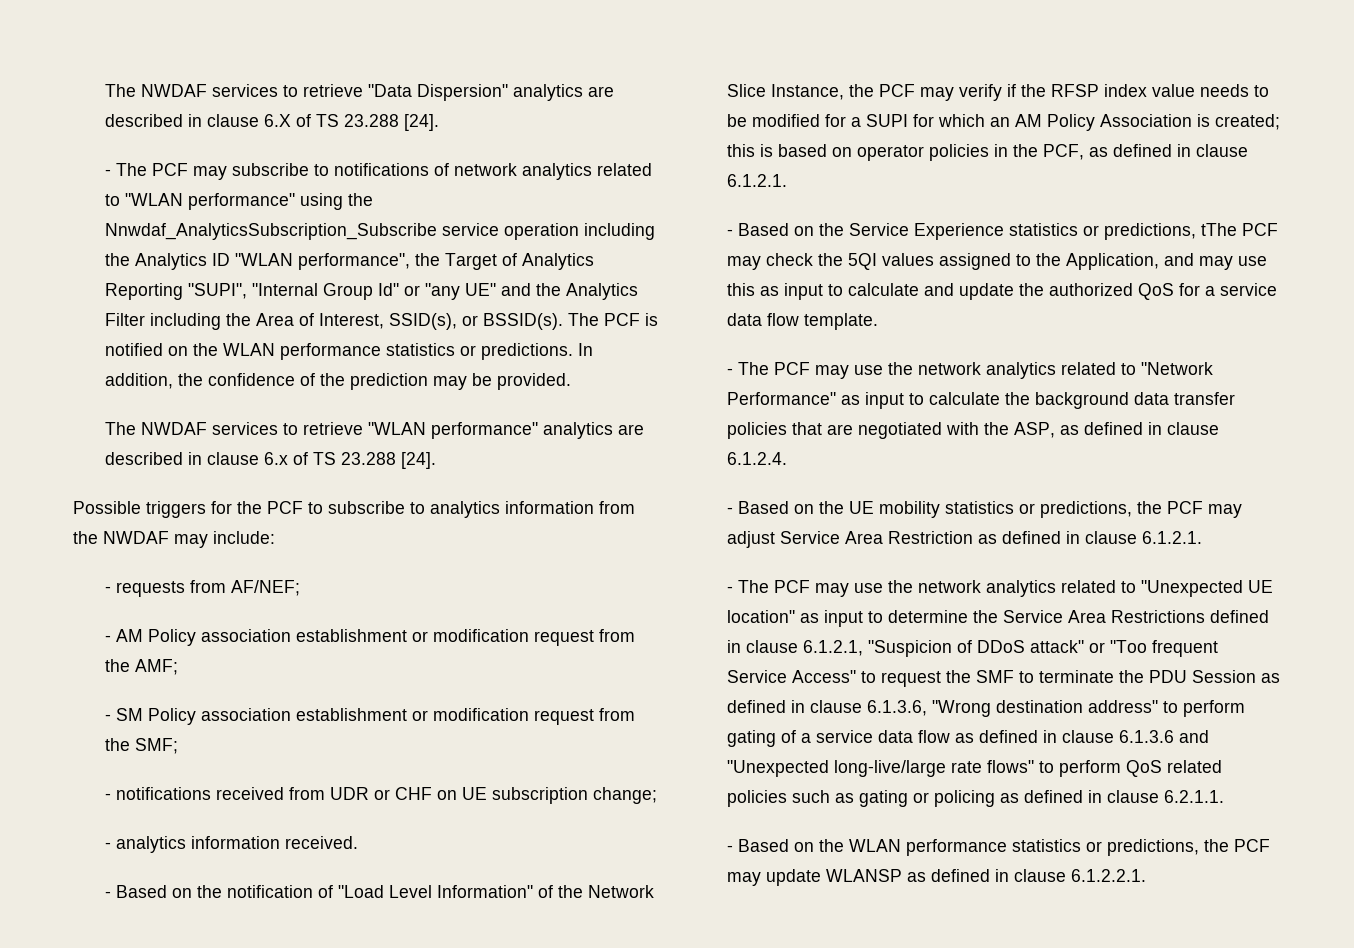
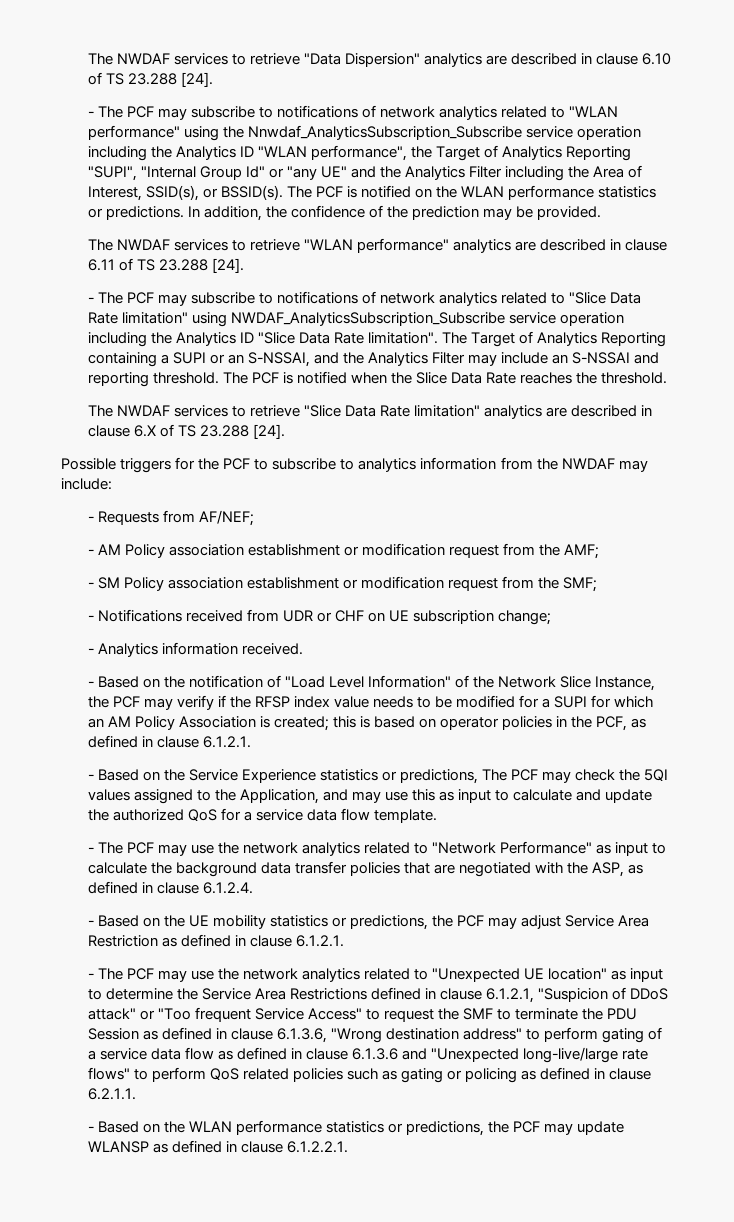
- The NWDAF services to retrieve "Data Dispersion" analytics are described in clause 6.X of TS 23.288 [24].
+ The NWDAF services to retrieve "Data Dispersion" analytics are described in clause 6.10 of TS 23.288 [24].
- The NWDAF services to retrieve "WLAN performance" analytics are described in clause 6.x of TS 23.288 [24].
+ The NWDAF services to retrieve "WLAN performance" analytics are described in clause 6.11 of TS 23.288 [24].
+ - The PCF may subscribe to notifications of network analytics related to "Slice Data Rate limitation" using NWDAF_AnalyticsSubscription_Subscribe service operation including the Analytics ID "Slice Data Rate limitation". The Target of Analytics Reporting containing a SUPI or an S-NSSAI, and the Analytics Filter may include an S-NSSAI and reporting threshold. The PCF is notified when the Slice Data Rate reaches the threshold.
+ The NWDAF services to retrieve "Slice Data Rate limitation" analytics are described in clause 6.X of TS 23.288 [24].
- - requests from AF/NEF;
+ - Requests from AF/NEF;
- - notifications received from UDR or CHF on UE subscription change;
+ - Notifications received from UDR or CHF on UE subscription change;
- - analytics information received.
+ - Analytics information received.
- - Based on the Service Experience statistics or predictions, tThe PCF may check the 5QI values assigned to the Application, and may use this as input to calculate and update the authorized QoS for a service data flow template.
+ - Based on the Service Experience statistics or predictions, The PCF may check the 5QI values assigned to the Application, and may use this as input to calculate and update the authorized QoS for a service data flow template.

